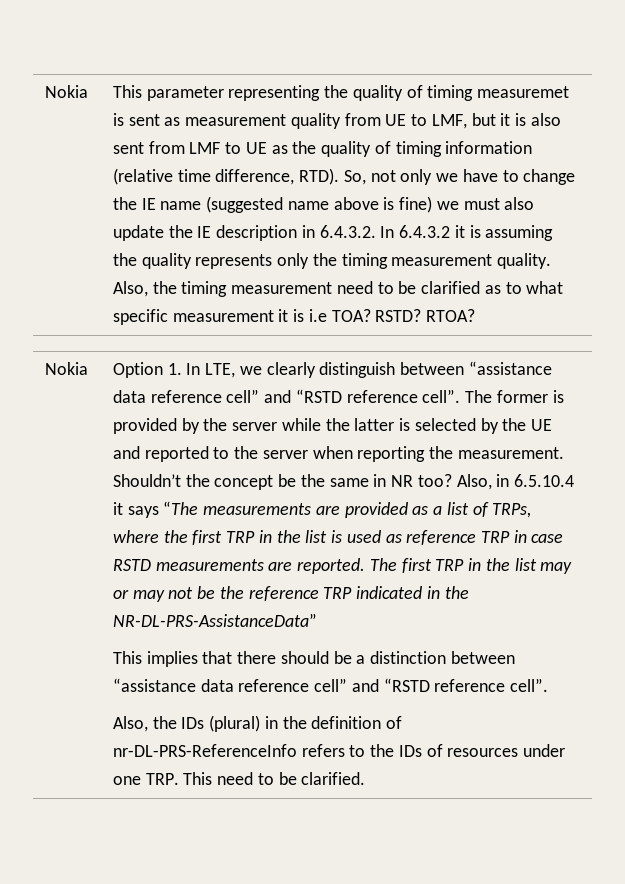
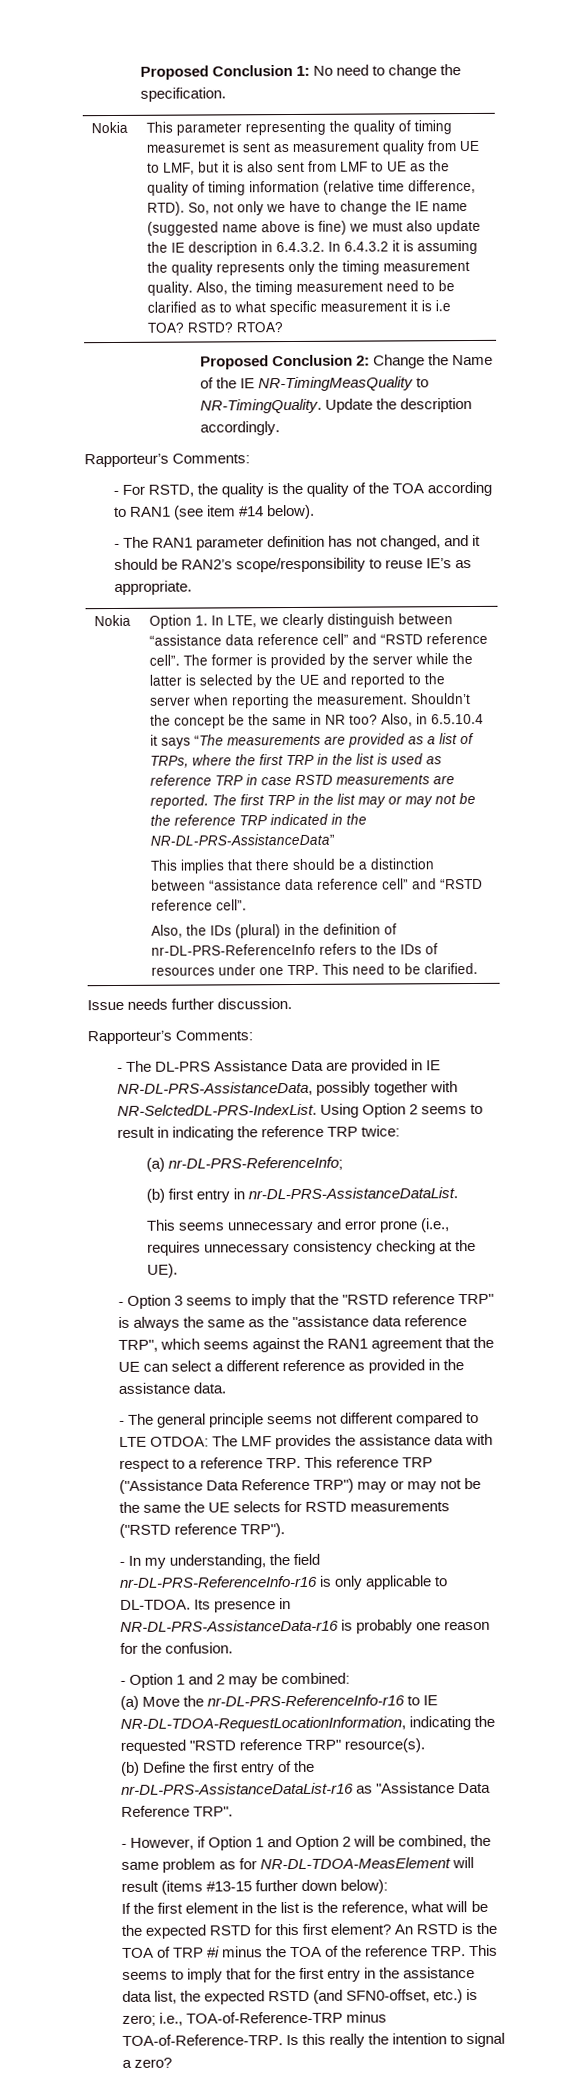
+ Proposed Conclusion 1: No need to change the specification.
+ Proposed Conclusion 2: Change the Name of the IE NR-TimingMeasQuality to NR-TimingQuality. Update the description accordingly.
+ Rapporteur’s Comments:
+ - For RSTD, the quality is the quality of the TOA according to RAN1 (see item #14 below).
+ - The RAN1 parameter definition has not changed, and it should be RAN2’s scope/responsibility to reuse IE’s as appropriate.
+ Issue needs further discussion.
+ Rapporteur’s Comments:
+ - The DL-PRS Assistance Data are provided in IE NR-DL-PRS-AssistanceData, possibly together with NR-SelctedDL-PRS-IndexList. Using Option 2 seems to result in indicating the reference TRP twice:
+ (a) nr-DL-PRS-ReferenceInfo;
+ (b) first entry in nr-DL-PRS-AssistanceDataList.
+ This seems unnecessary and error prone (i.e., requires unnecessary consistency checking at the UE).
+ - Option 3 seems to imply that the "RSTD reference TRP" is always the same as the "assistance data reference TRP", which seems against the RAN1 agreement that the UE can select a different reference as provided in the assistance data.
+ - The general principle seems not different compared to LTE OTDOA: The LMF provides the assistance data with respect to a reference TRP. This reference TRP ("Assistance Data Reference TRP") may or may not be the same the UE selects for RSTD measurements ("RSTD reference TRP").
+ - In my understanding, the field nr-DL-PRS-ReferenceInfo-r16 is only applicable to DL-TDOA. Its presence in NR-DL-PRS-AssistanceData-r16 is probably one reason for the confusion.
+ - Option 1 and 2 may be combined:
+ (a) Move the nr-DL-PRS-ReferenceInfo-r16 to IE NR-DL-TDOA-RequestLocationInformation, indicating the requested "RSTD reference TRP" resource(s).
+ (b) Define the first entry of the nr-DL-PRS-AssistanceDataList-r16 as "Assistance Data Reference TRP".
+ - However, if Option 1 and Option 2 will be combined, the same problem as for NR-DL-TDOA-MeasElement will result (items #13-15 further down below):
+ If the first element in the list is the reference, what will be the expected RSTD for this first element? An RSTD is the TOA of TRP #i minus the TOA of the reference TRP. This seems to imply that for the first entry in the assistance data list, the expected RSTD (and SFN0-offset, etc.) is zero; i.e., TOA-of-Reference-TRP minus TOA-of-Reference-TRP. Is this really the intention to signal a zero?

